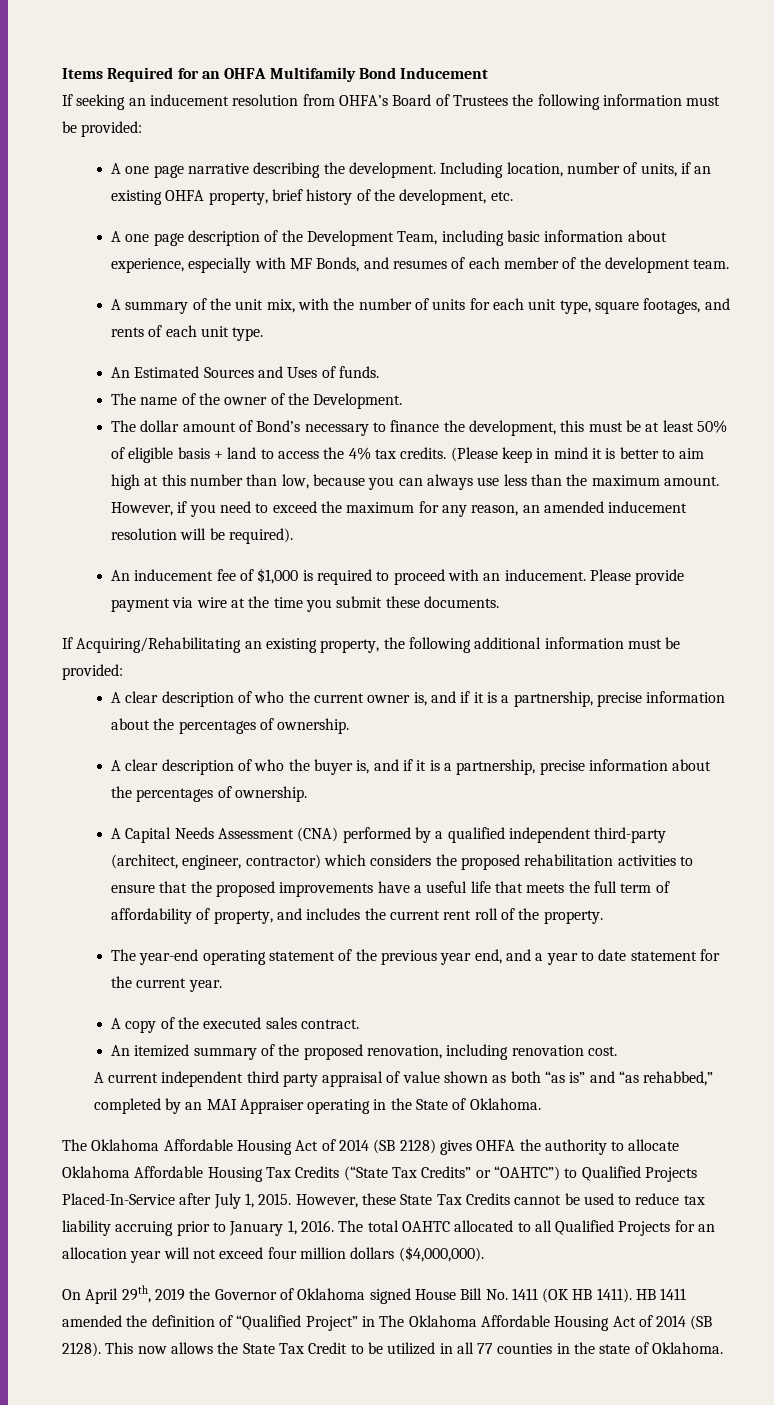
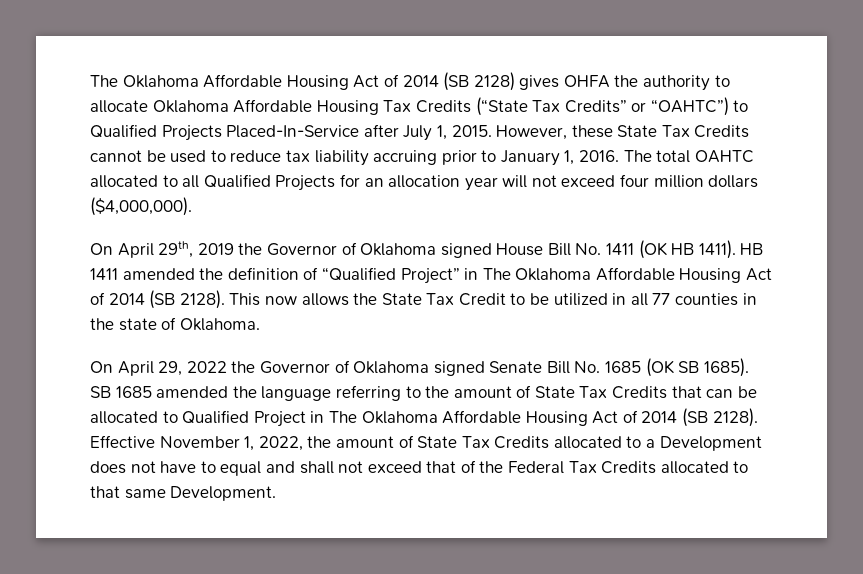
- Items Required for an OHFA Multifamily Bond Inducement
- If seeking an inducement resolution from OHFA’s Board of Trustees the following information must be provided:
- A one page narrative describing the development. Including location, number of units, if an existing OHFA property, brief history of the development, etc.
- A one page description of the Development Team, including basic information about experience, especially with MF Bonds, and resumes of each member of the development team.
- A summary of the unit mix, with the number of units for each unit type, square footages, and rents of each unit type.
- An Estimated Sources and Uses of funds.
- The name of the owner of the Development.
- The dollar amount of Bond’s necessary to finance the development, this must be at least 50% of eligible basis + land to access the 4% tax credits. (Please keep in mind it is better to aim high at this number than low, because you can always use less than the maximum amount. However, if you need to exceed the maximum for any reason, an amended inducement resolution will be required).
- An inducement fee of $1,000 is required to proceed with an inducement. Please provide payment via wire at the time you submit these documents.
- If Acquiring/Rehabilitating an existing property, the following additional information must be provided:
- A clear description of who the current owner is, and if it is a partnership, precise information about the percentages of ownership.
- A clear description of who the buyer is, and if it is a partnership, precise information about the percentages of ownership.
- A Capital Needs Assessment (CNA) performed by a qualified independent third-party (architect, engineer, contractor) which considers the proposed rehabilitation activities to ensure that the proposed improvements have a useful life that meets the full term of affordability of property, and includes the current rent roll of the property.
- The year-end operating statement of the previous year end, and a year to date statement for the current year.
- A copy of the executed sales contract.
- An itemized summary of the proposed renovation, including renovation cost.
- A current independent third party appraisal of value shown as both “as is” and “as rehabbed,” completed by an MAI Appraiser operating in the State of Oklahoma.
+ On April 29, 2022 the Governor of Oklahoma signed Senate Bill No. 1685 (OK SB 1685). SB 1685 amended the language referring to the amount of State Tax Credits that can be allocated to Qualified Project in The Oklahoma Affordable Housing Act of 2014 (SB 2128). Effective November 1, 2022, the amount of State Tax Credits allocated to a Development does not have to equal and shall not exceed that of the Federal Tax Credits allocated to that same Development.

